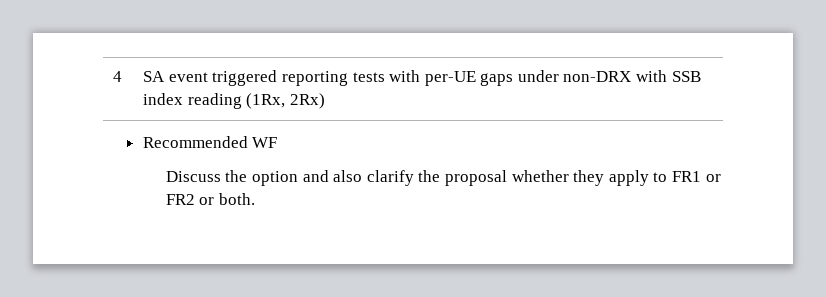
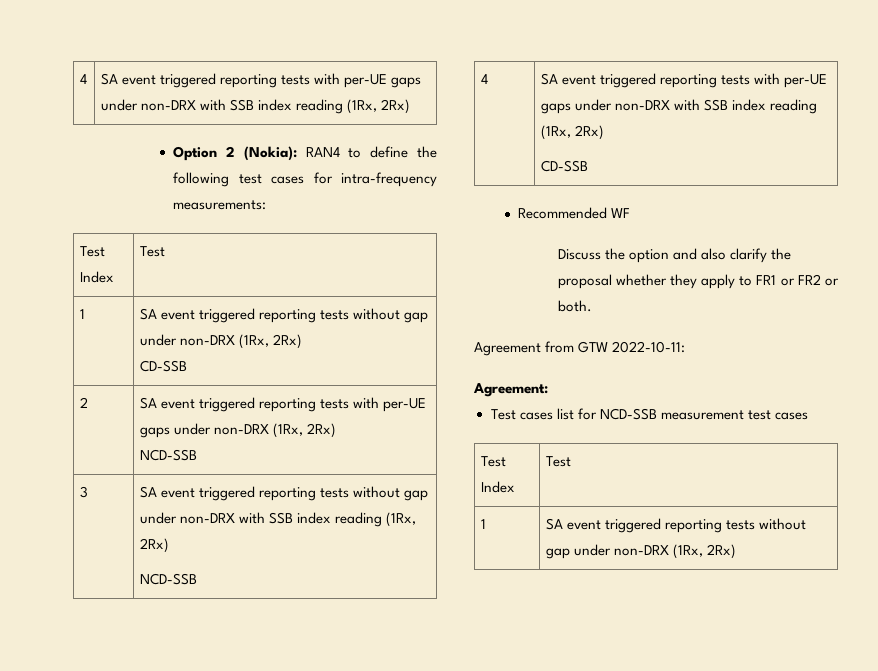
+ Option 2 (Nokia): RAN4 to define the following test cases for intra-frequency measurements:
+ Test Index | Test
+ 1 | SA event triggered reporting tests without gap under non-DRX (1Rx, 2Rx)
+ CD-SSB
+ 2 | SA event triggered reporting tests with per-UE gaps under non-DRX (1Rx, 2Rx)
+ NCD-SSB
+ 3 | SA event triggered reporting tests without gap under non-DRX with SSB index reading (1Rx, 2Rx)
+ NCD-SSB
+ 4 | SA event triggered reporting tests with per-UE gaps under non-DRX with SSB index reading (1Rx, 2Rx)
+ CD-SSB
+ Agreement from GTW 2022-10-11:
+ Agreement:
+ Test cases list for NCD-SSB measurement test cases
+ Test Index | Test
+ 1 | SA event triggered reporting tests without gap under non-DRX (1Rx, 2Rx)

